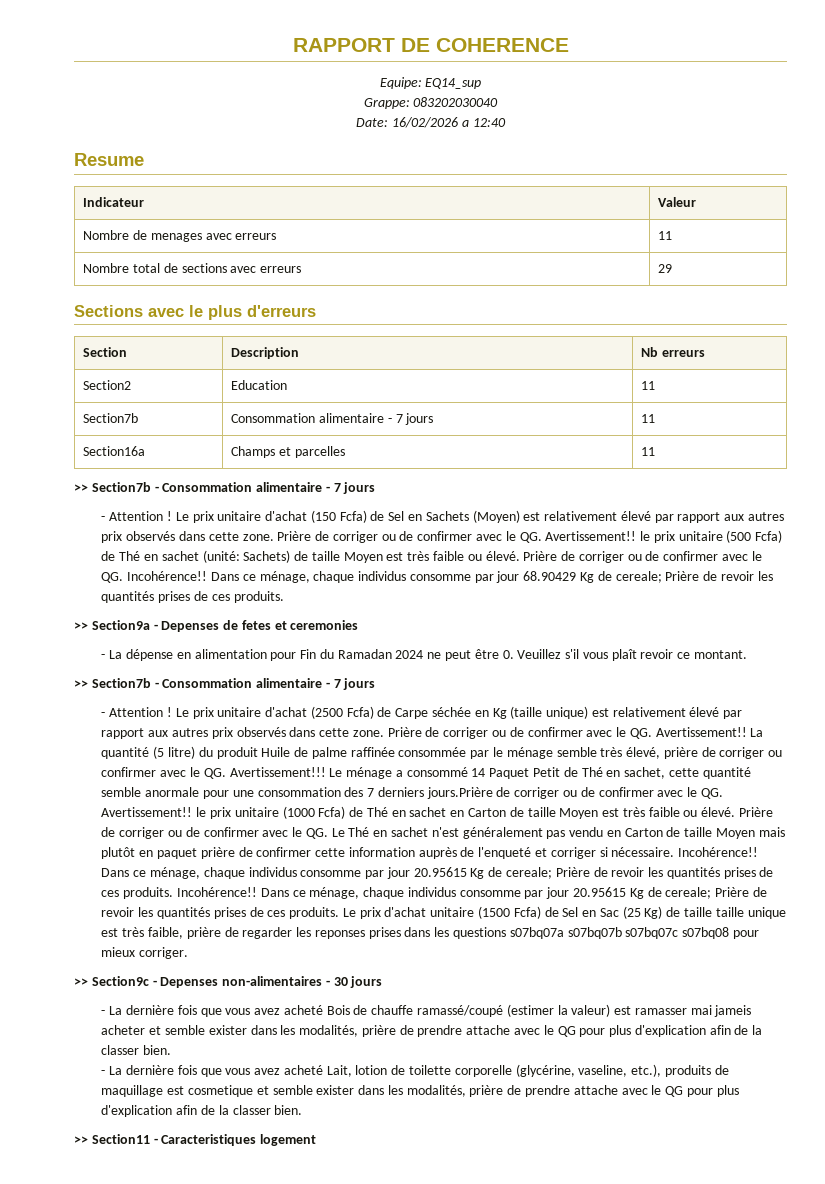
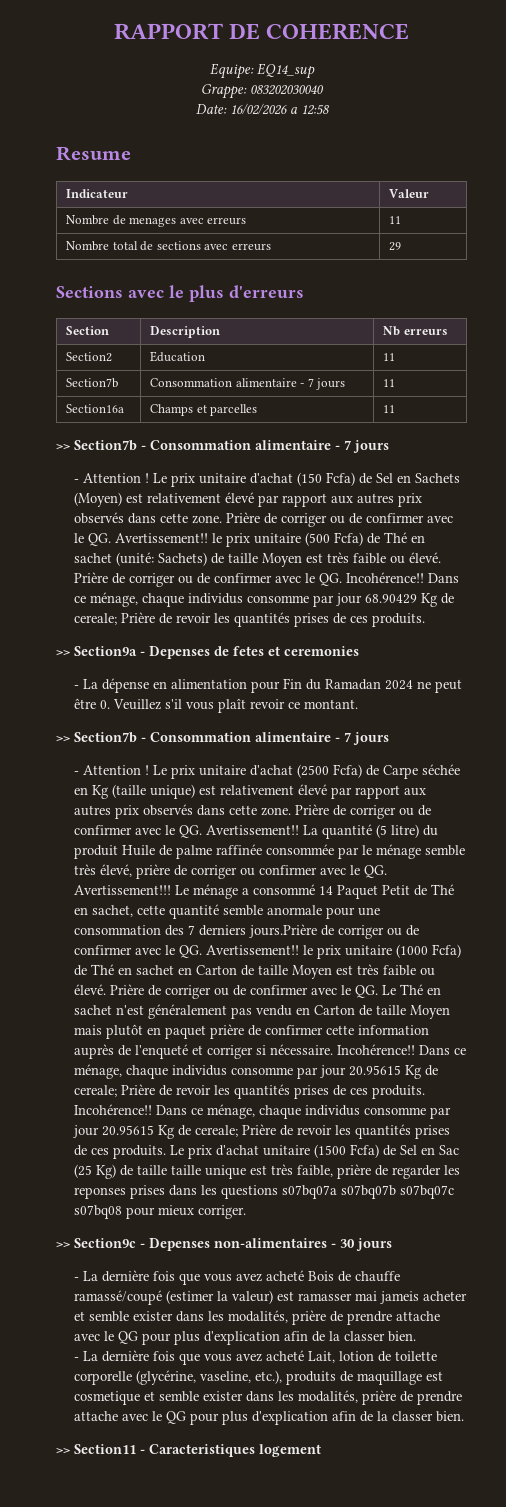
- Date: 16/02/2026 a 12:40
+ Date: 16/02/2026 a 12:58

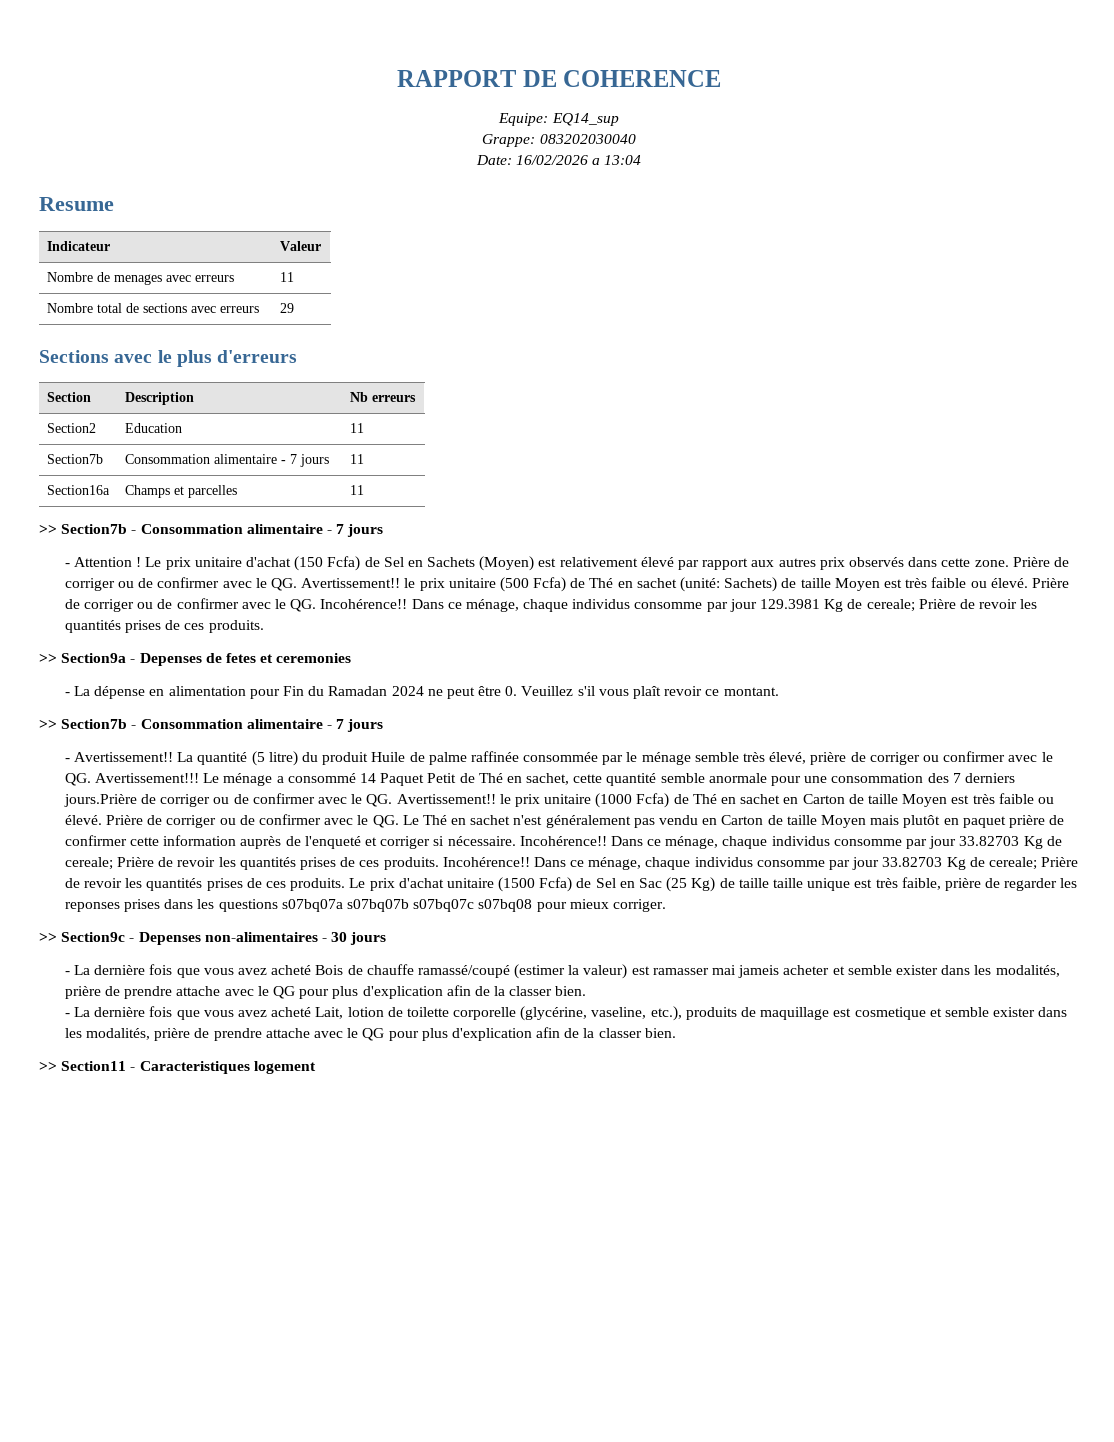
- Date: 16/02/2026 a 12:58
+ Date: 16/02/2026 a 13:04
- Dans ce ménage, chaque individus consomme par jour 68.90429 Kg de cereale; Prière de revoir les quantités prises de ces produits.
+ Dans ce ménage, chaque individus consomme par jour 129.3981 Kg de cereale; Prière de revoir les quantités prises de ces produits.
- - Attention ! Le prix unitaire d'achat (2500 Fcfa) de Carpe séchée en Kg (taille unique) est relativement élevé par rapport aux autres prix observés dans cette zone. Prière de corriger ou de confirmer avec le QG. Avertissement!!
+ - Avertissement!!
- Prière de corriger ou de confirmer avec le QG. Le Thé en sachet n'est généralement pas vendu en Carton de taille Moyen mais plutôt en paquet prière de confirmer cette information auprès de l'enqueté et corriger si nécessaire. Incohérence!! Dans ce ménage, chaque individus consomme par jour 20.95615 Kg de cereale; Prière de revoir les quantités prises de ces produits. Incohérence!! Dans ce ménage, chaque individus consomme par jour 20.95615 Kg de cereale; Prière de revoir les quantités prises de ces produits.
+ Prière de corriger ou de confirmer avec le QG. Le Thé en sachet n'est généralement pas vendu en Carton de taille Moyen mais plutôt en paquet prière de confirmer cette information auprès de l'enqueté et corriger si nécessaire. Incohérence!! Dans ce ménage, chaque individus consomme par jour 33.82703 Kg de cereale; Prière de revoir les quantités prises de ces produits. Incohérence!! Dans ce ménage, chaque individus consomme par jour 33.82703 Kg de cereale; Prière de revoir les quantités prises de ces produits.

